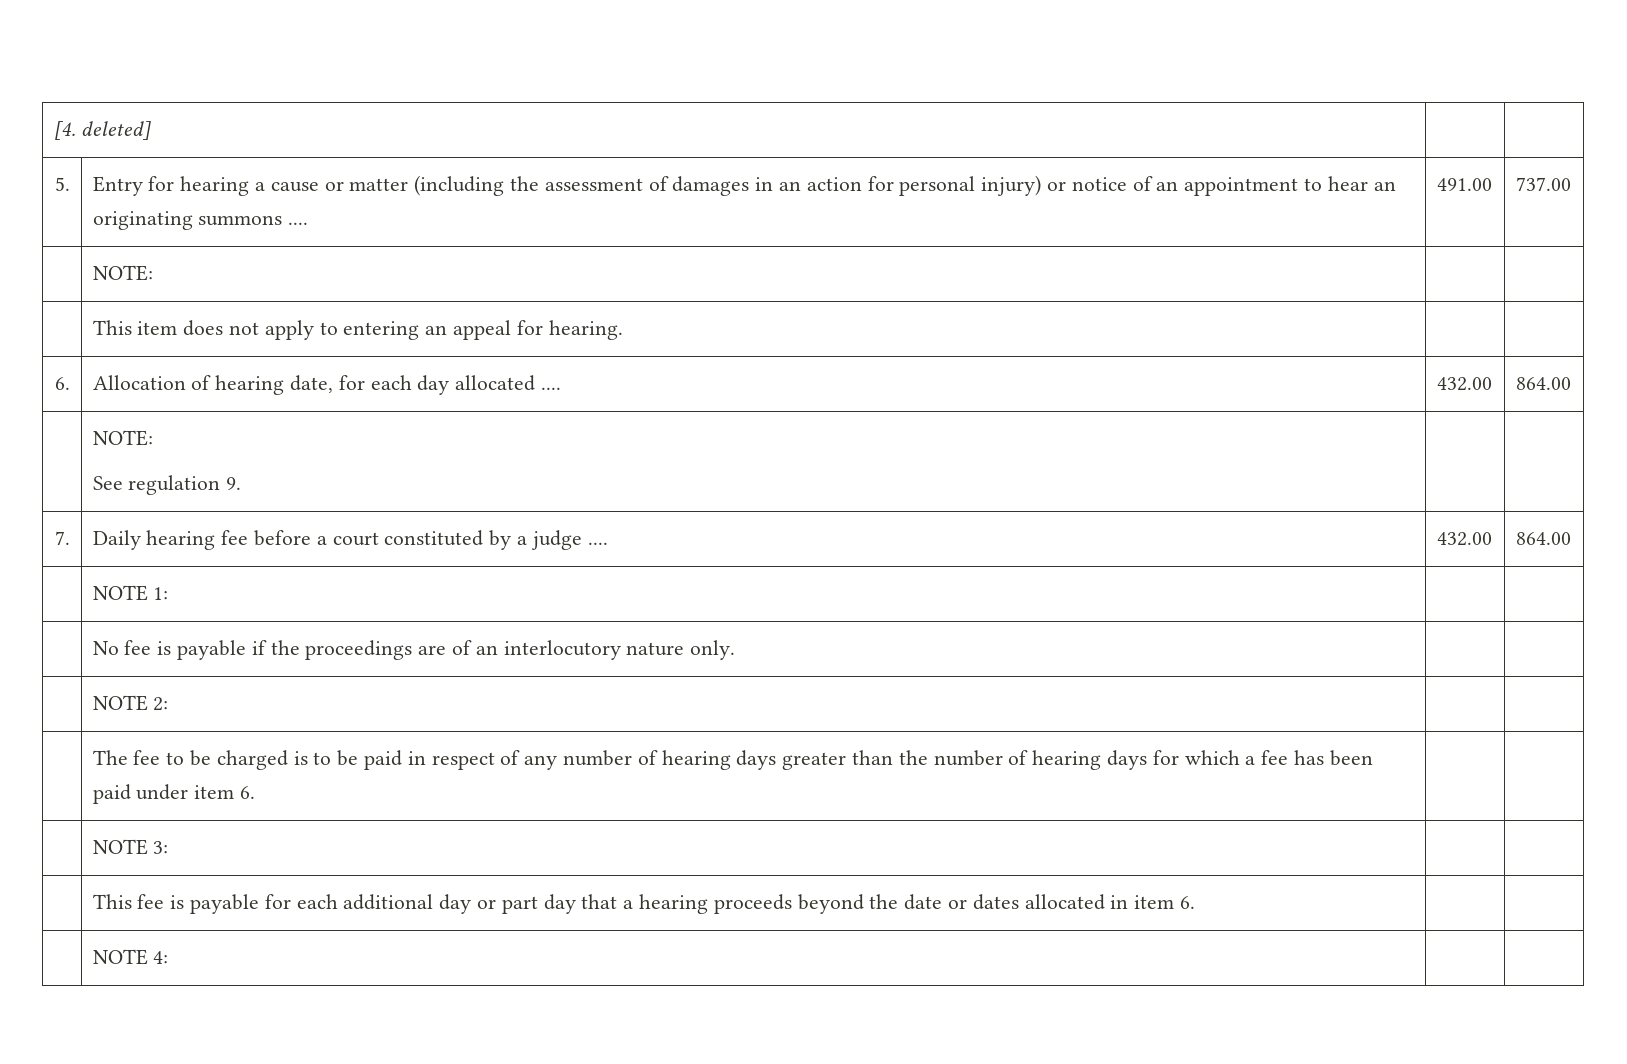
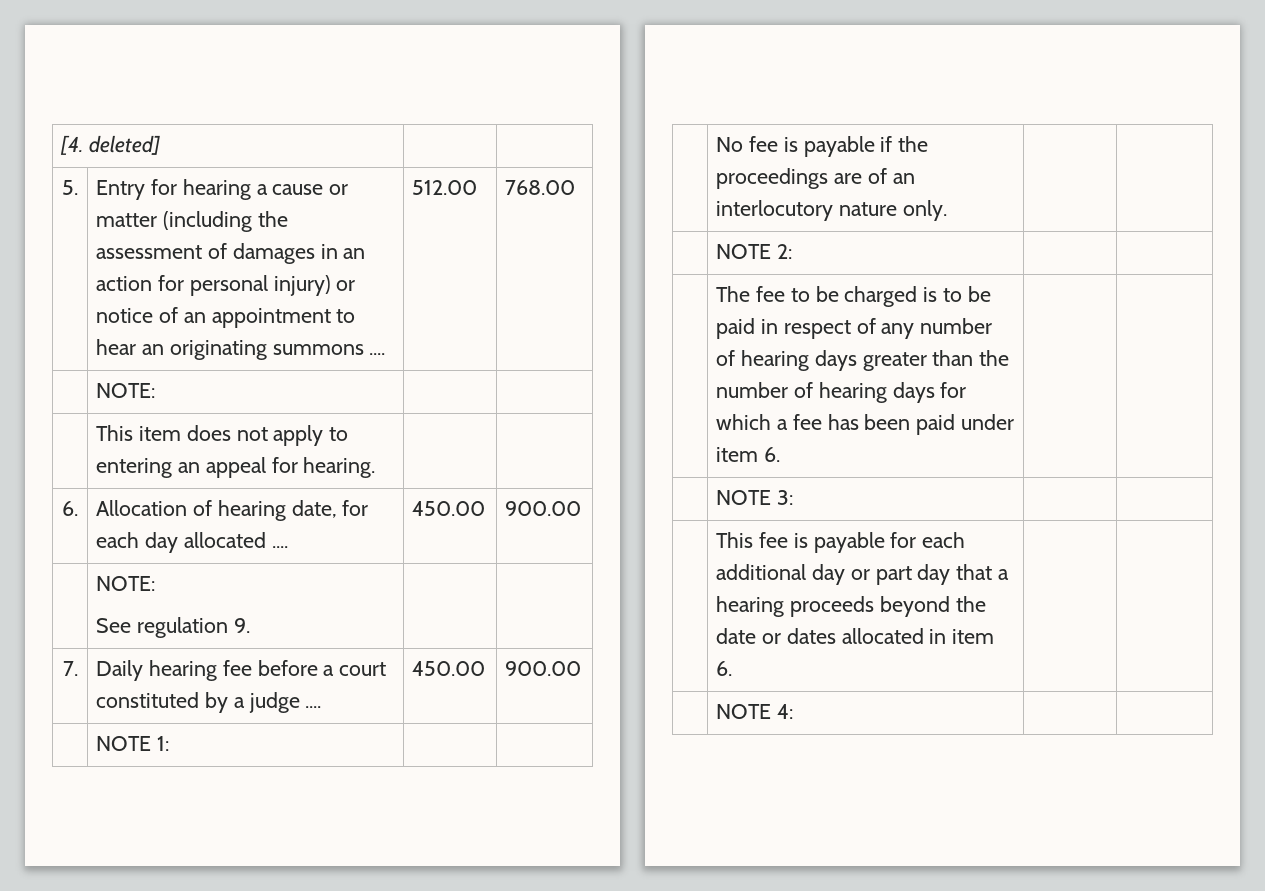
- 5. | Entry for hearing a cause or matter (including the assessment of damages in an action for personal injury) or notice of an appointment to hear an originating summons .... | 491.00 | 737.00
+ 5. | Entry for hearing a cause or matter (including the assessment of damages in an action for personal injury) or notice of an appointment to hear an originating summons .... | 512.00 | 768.00
- 6. | Allocation of hearing date, for each day allocated .... | 432.00 | 864.00
+ 6. | Allocation of hearing date, for each day allocated .... | 450.00 | 900.00
- 7. | Daily hearing fee before a court constituted by a judge .... | 432.00 | 864.00
+ 7. | Daily hearing fee before a court constituted by a judge .... | 450.00 | 900.00

